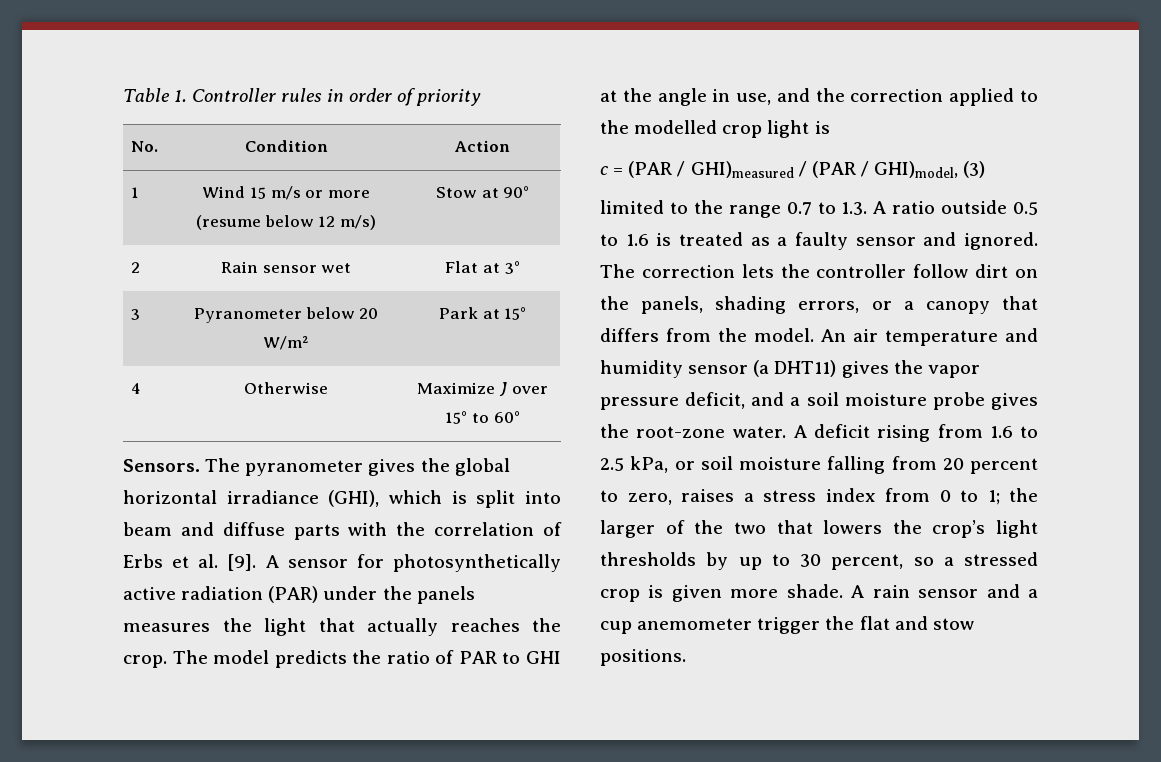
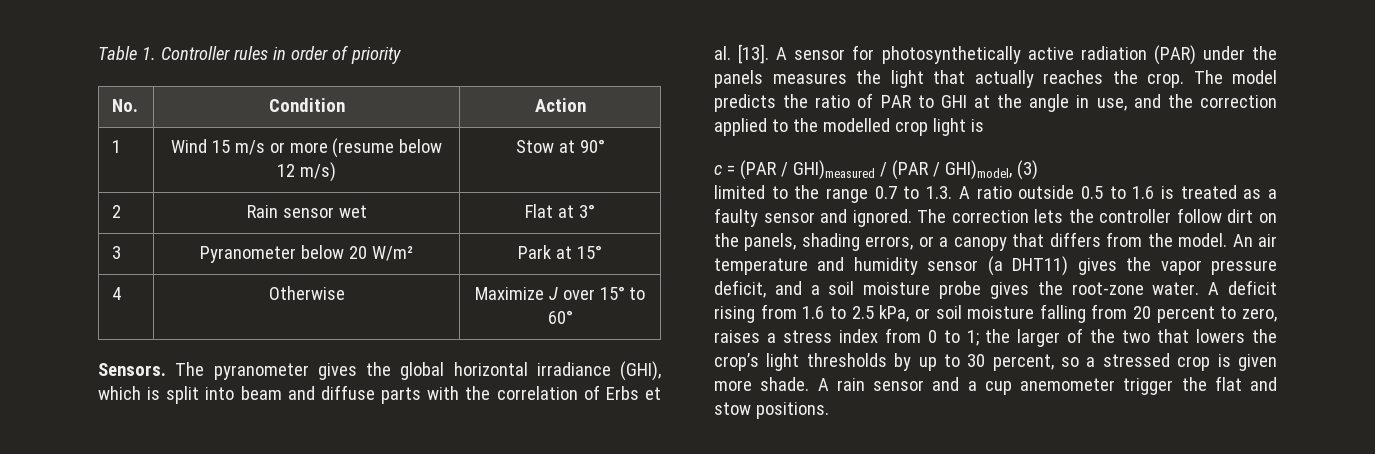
- The pyranometer gives the global horizontal irradiance (GHI), which is split into beam and diffuse parts with the correlation of Erbs et al. [9].
+ The pyranometer gives the global horizontal irradiance (GHI), which is split into beam and diffuse parts with the correlation of Erbs et al. [13].

